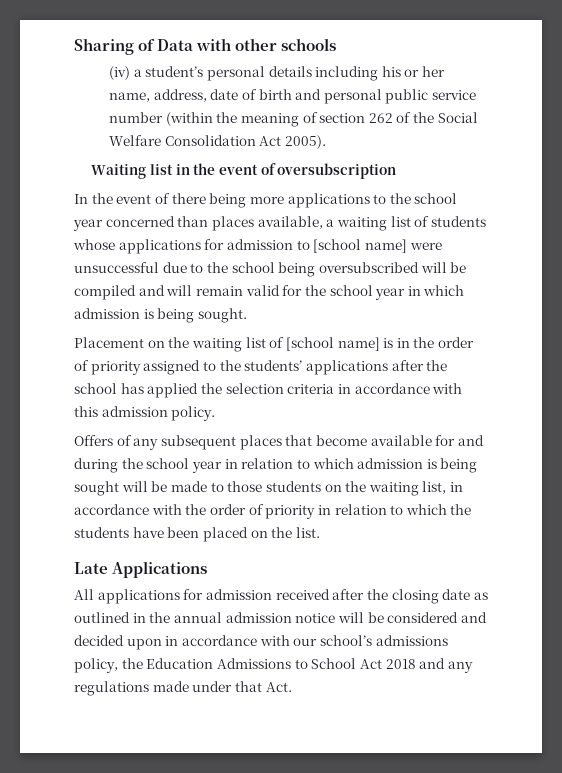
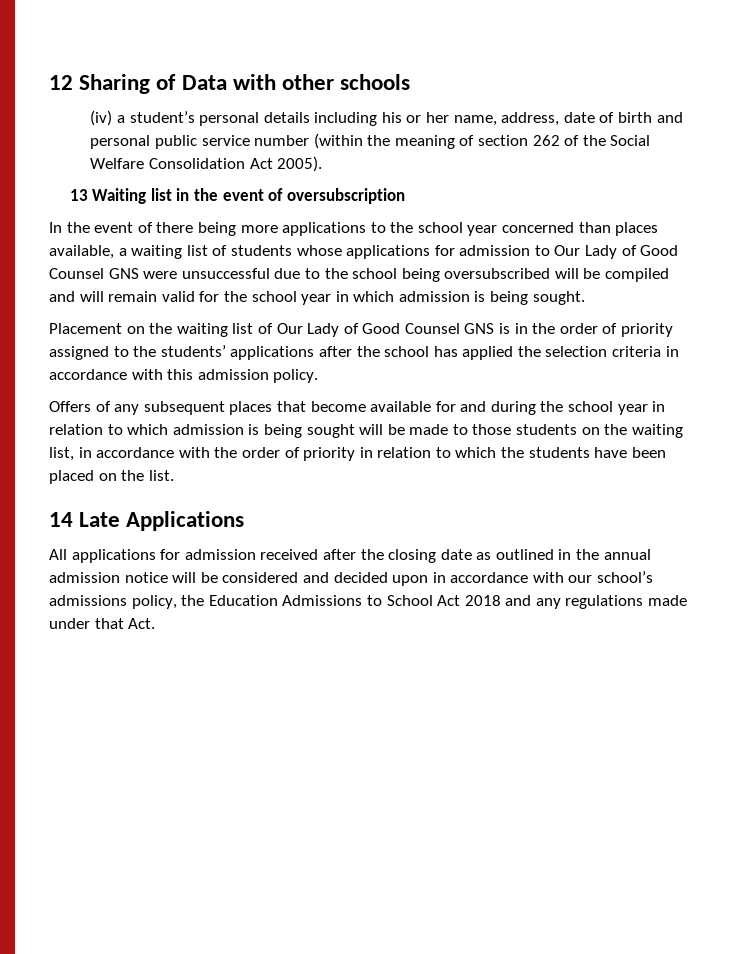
- Sharing of Data with other schools
+ 12 Sharing of Data with other schools
- Waiting list in the event of oversubscription
+ 13 Waiting list in the event of oversubscription
- In the event of there being more applications to the school year concerned than places available, a waiting list of students whose applications for admission to [school name] were unsuccessful due to the school being oversubscribed will be compiled and will remain valid for the school year in which admission is being sought.
+ In the event of there being more applications to the school year concerned than places available, a waiting list of students whose applications for admission to Our Lady of Good Counsel GNS were unsuccessful due to the school being oversubscribed will be compiled and will remain valid for the school year in which admission is being sought.
- Placement on the waiting list of [school name] is in the order of priority assigned to the students’ applications after the school has applied the selection criteria in accordance with this admission policy.
+ Placement on the waiting list of Our Lady of Good Counsel GNS is in the order of priority assigned to the students’ applications after the school has applied the selection criteria in accordance with this admission policy.
- Late Applications
+ 14 Late Applications

